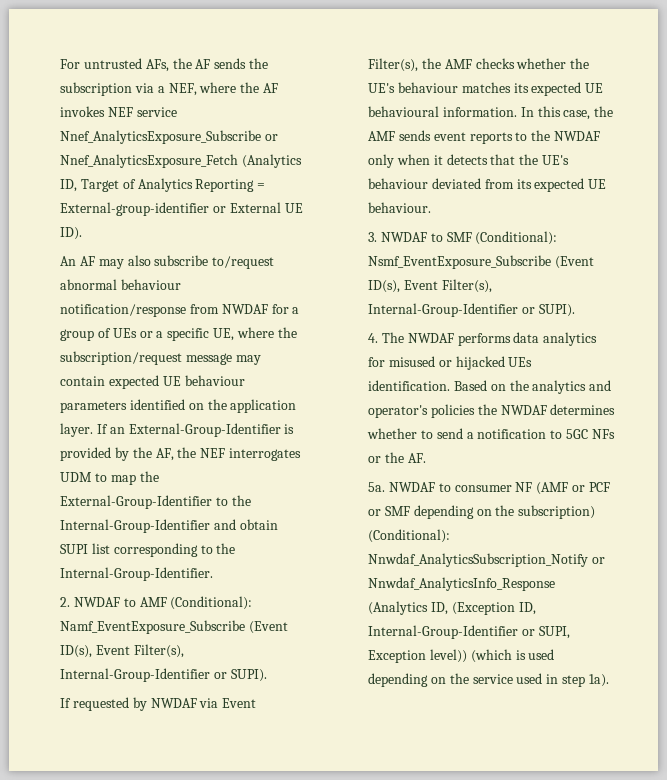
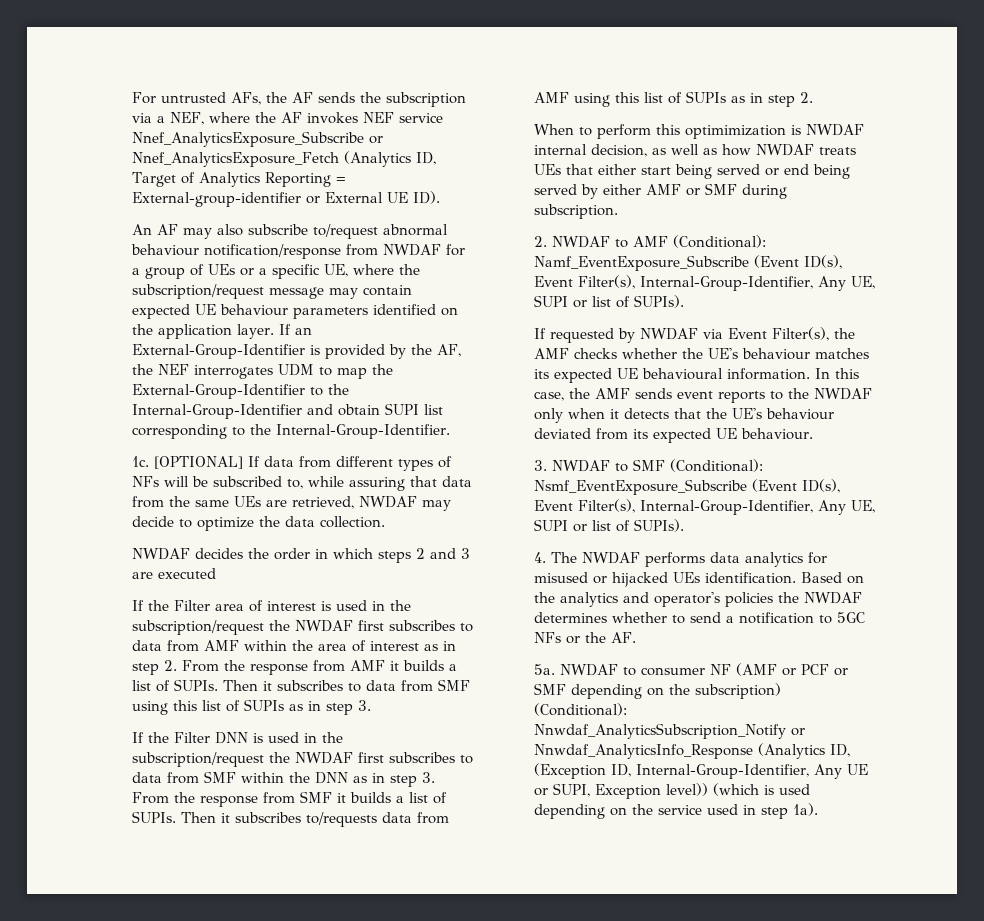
+ 1c. [OPTIONAL] If data from different types of NFs will be subscribed to, while assuring that data from the same UEs are retrieved, NWDAF may decide to optimize the data collection.
+ NWDAF decides the order in which steps 2 and 3 are executed
+ If the Filter area of interest is used in the subscription/request the NWDAF first subscribes to data from AMF within the area of interest as in step 2. From the response from AMF it builds a list of SUPIs. Then it subscribes to data from SMF using this list of SUPIs as in step 3.
+ If the Filter DNN is used in the subscription/request the NWDAF first subscribes to data from SMF within the DNN as in step 3. From the response from SMF it builds a list of SUPIs. Then it subscribes to/requests data from AMF using this list of SUPIs as in step 2.
+ When to perform this optimimization is NWDAF internal decision, as well as how NWDAF treats UEs that either start being served or end being served by either AMF or SMF during subscription.
- 2. NWDAF to AMF (Conditional): Namf_EventExposure_Subscribe (Event ID(s), Event Filter(s), Internal-Group-Identifier or SUPI).
+ 2. NWDAF to AMF (Conditional): Namf_EventExposure_Subscribe (Event ID(s), Event Filter(s), Internal-Group-Identifier, Any UE, SUPI or list of SUPIs).
- 3. NWDAF to SMF (Conditional): Nsmf_EventExposure_Subscribe (Event ID(s), Event Filter(s), Internal-Group-Identifier or SUPI).
+ 3. NWDAF to SMF (Conditional): Nsmf_EventExposure_Subscribe (Event ID(s), Event Filter(s), Internal-Group-Identifier, Any UE, SUPI or list of SUPIs).
- NWDAF to consumer NF (AMF or PCF or SMF depending on the subscription) (Conditional): Nnwdaf_AnalyticsSubscription_Notify or Nnwdaf_AnalyticsInfo_Response (Analytics ID, (Exception ID, Internal-Group-Identifier or SUPI, Exception level)) (which is used depending on the service used in step 1a).
+ NWDAF to consumer NF (AMF or PCF or SMF depending on the subscription) (Conditional): Nnwdaf_AnalyticsSubscription_Notify or Nnwdaf_AnalyticsInfo_Response (Analytics ID, (Exception ID, Internal-Group-Identifier, Any UE or SUPI, Exception level)) (which is used depending on the service used in step 1a).

